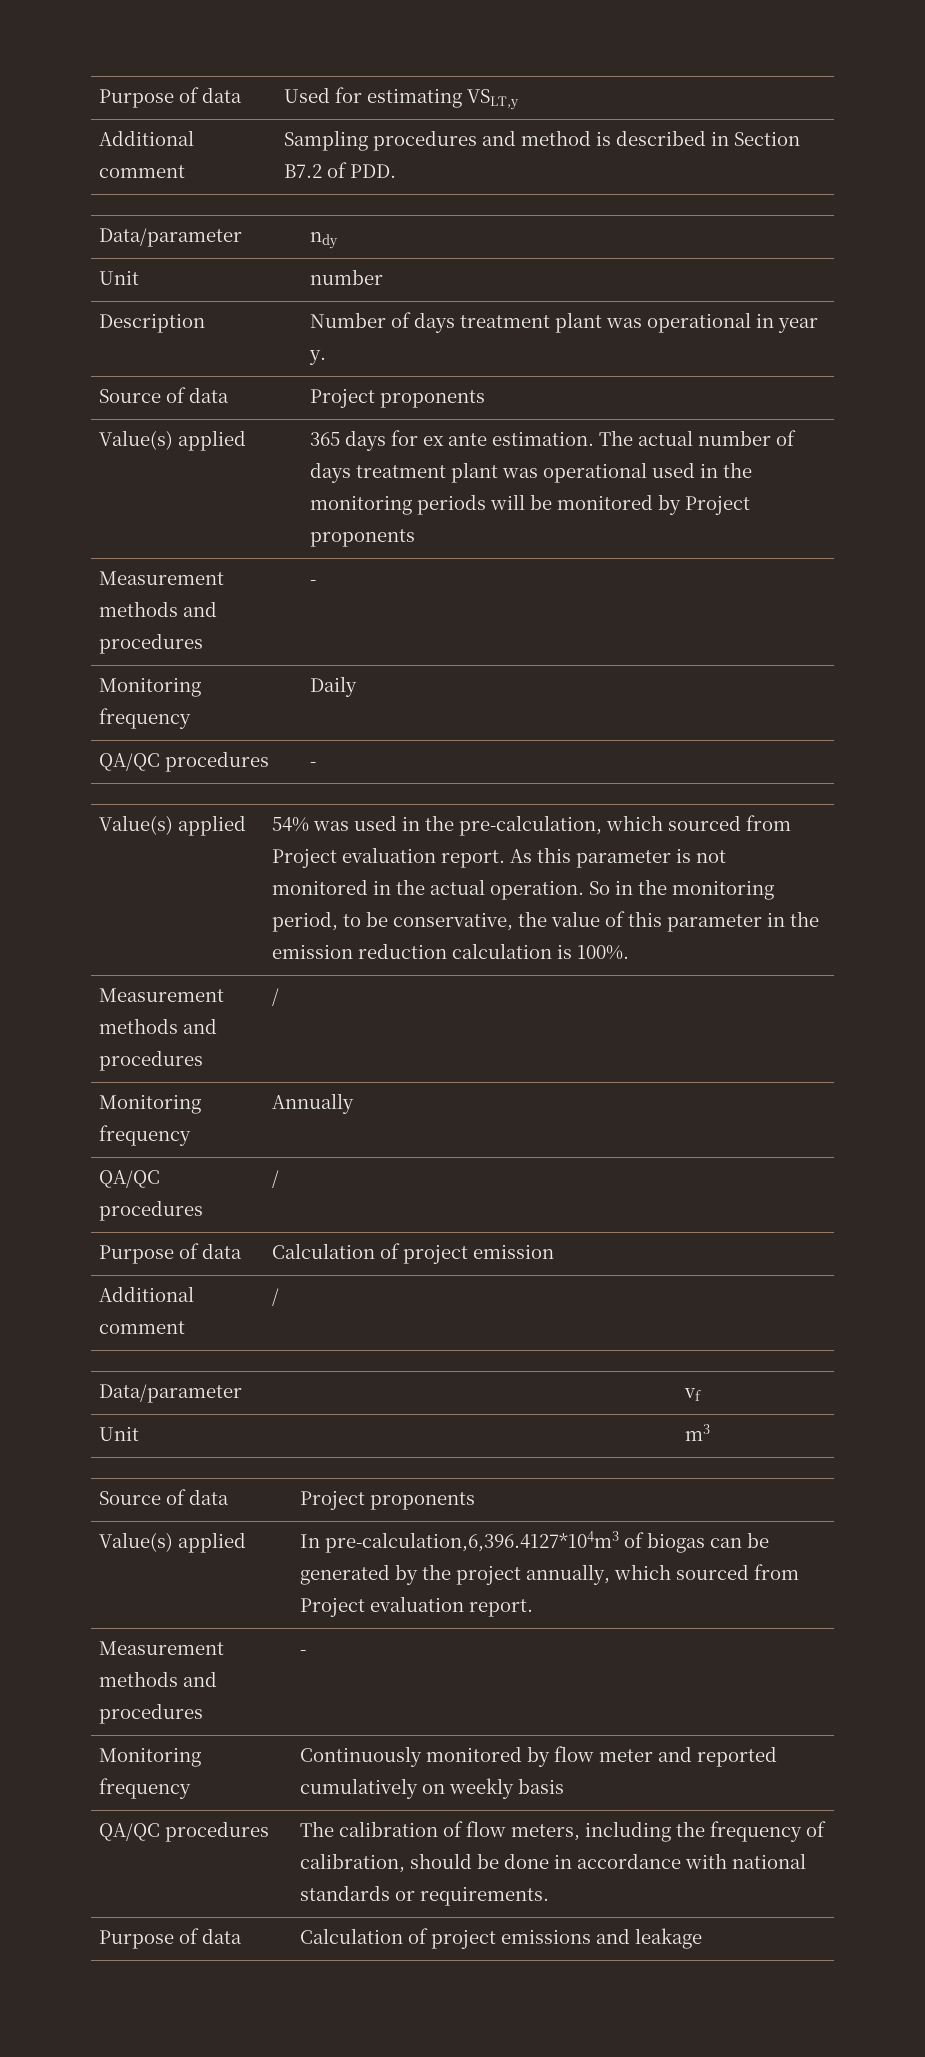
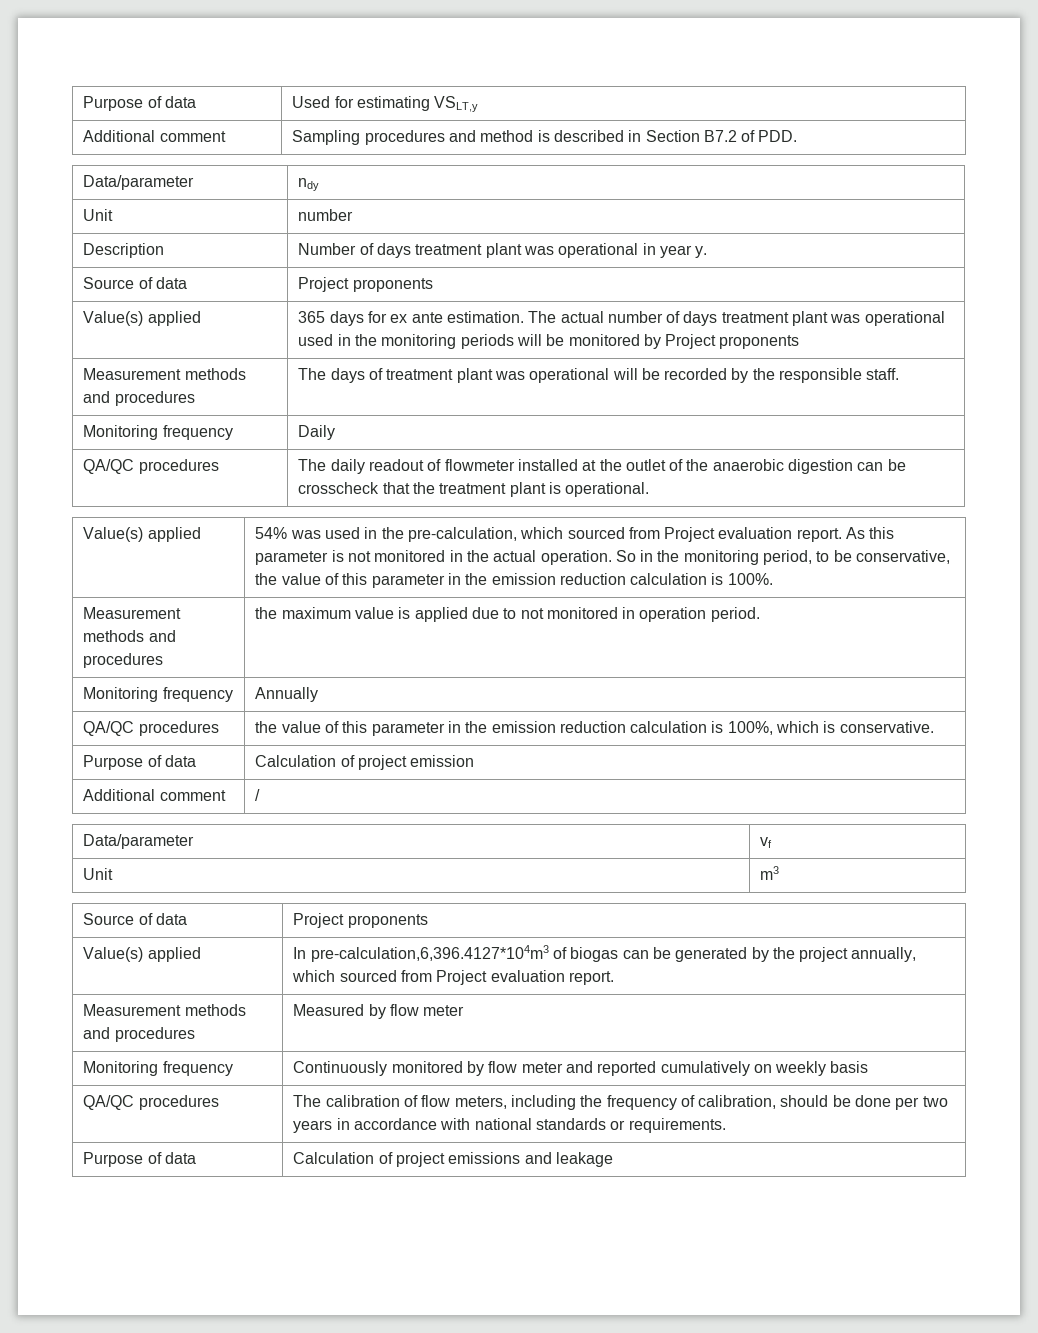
  Value(s) applied | 365 days for ex ante estimation. The actual number of days treatment plant was operational used in the monitoring periods will be monitored by Project proponents
- Measurement methods and procedures | -
+ Measurement methods and procedures | The days of treatment plant was operational will be recorded by the responsible staff.
- QA/QC procedures | -
+ QA/QC procedures | The daily readout of flowmeter installed at the outlet of the anaerobic digestion can be crosscheck that the treatment plant is operational.
- Measurement methods and procedures | /
+ Measurement methods and procedures | the maximum value is applied due to not monitored in operation period.
- QA/QC procedures | /
+ QA/QC procedures | the value of this parameter in the emission reduction calculation is 100%, which is conservative.
  Value(s) applied | In pre-calculation,6,396.4127*104m3 of biogas can be generated by the project annually, which sourced from Project evaluation report.
- Measurement methods and procedures | -
+ Measurement methods and procedures | Measured by flow meter
- QA/QC procedures | The calibration of flow meters, including the frequency of calibration, should be done in accordance with national standards or requirements.
+ QA/QC procedures | The calibration of flow meters, including the frequency of calibration, should be done per two years in accordance with national standards or requirements.

